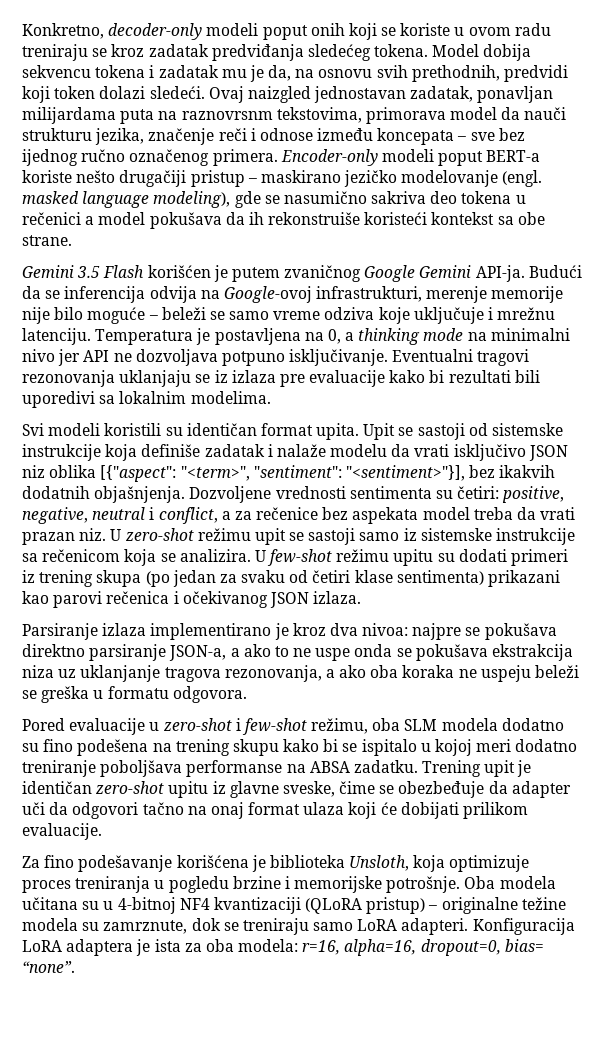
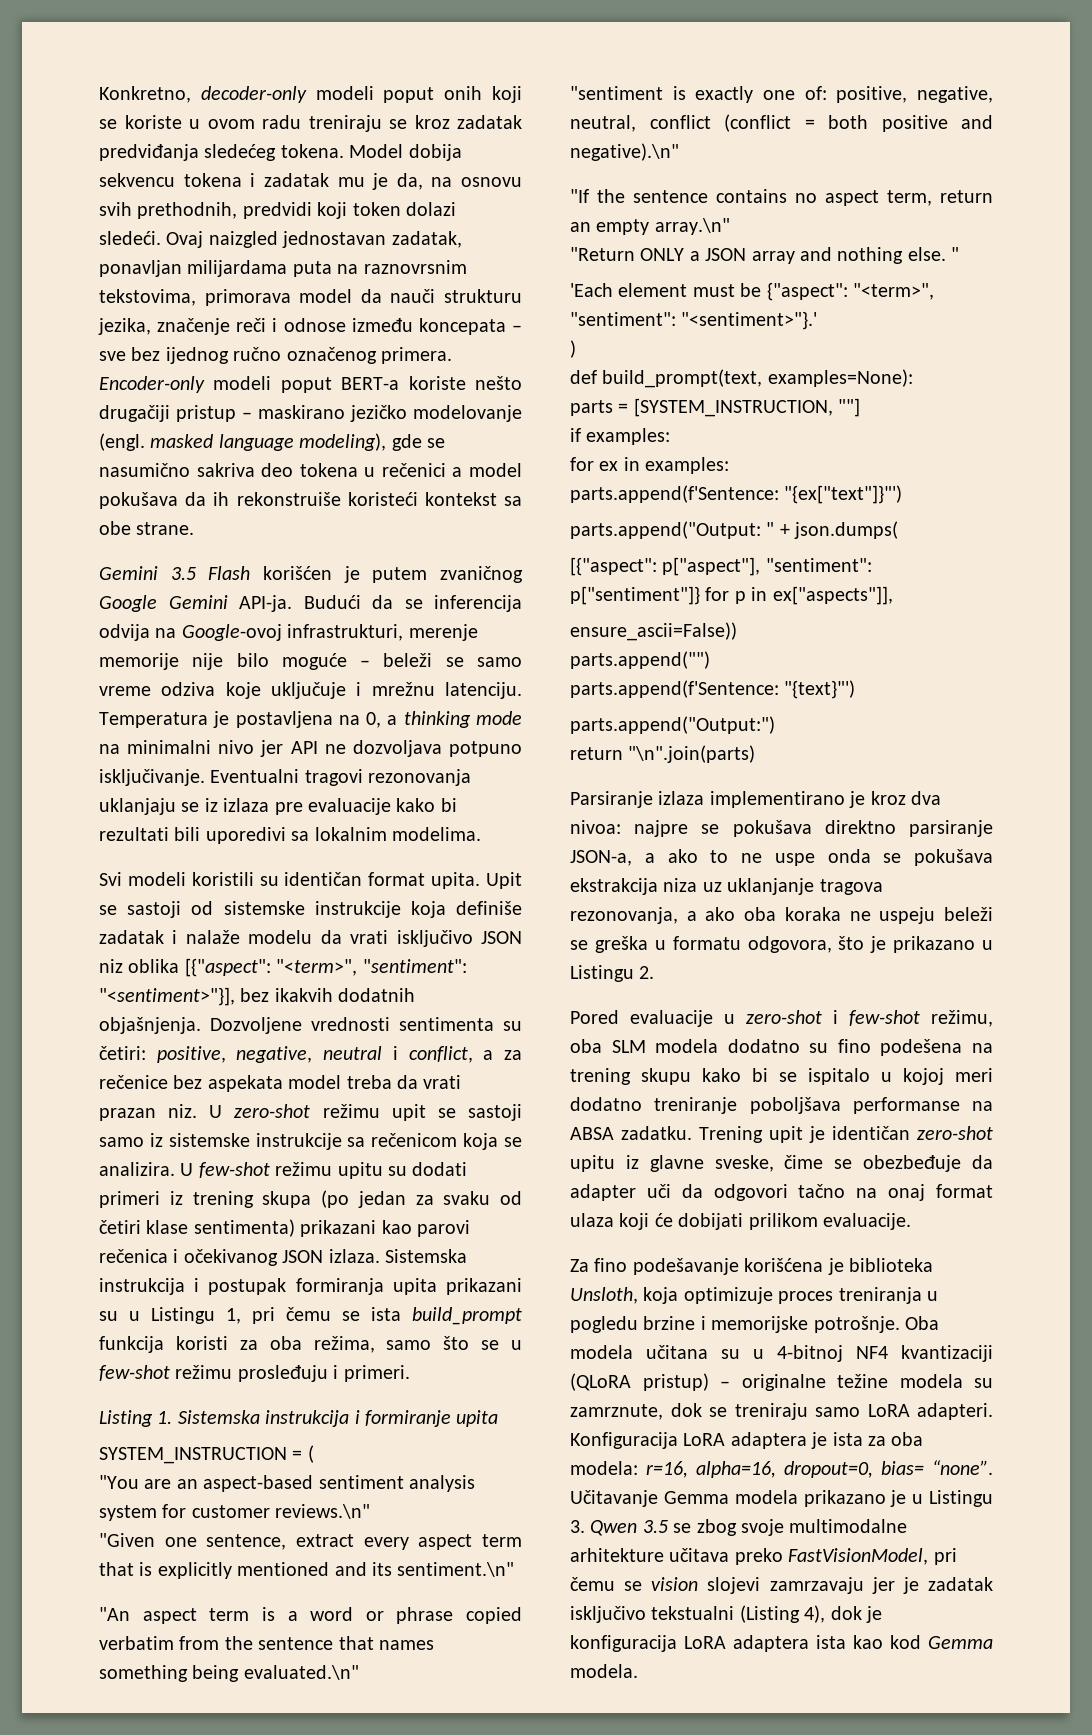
- Ovaj naizgled jednostavan zadatak, ponavljan milijardama puta na raznovrsnm tekstovima, primorava model da nauči strukturu jezika, značenje reči i odnose između koncepata – sve bez ijednog ručno označenog primera.
+ Ovaj naizgled jednostavan zadatak, ponavljan milijardama puta na raznovrsnim tekstovima, primorava model da nauči strukturu jezika, značenje reči i odnose između koncepata – sve bez ijednog ručno označenog primera.
+ Sistemska instrukcija i postupak formiranja upita prikazani su u Listingu 1, pri čemu se ista build_prompt funkcija koristi za oba režima, samo što se u few-shot režimu prosleđuju i primeri.
+ Listing 1. Sistemska instrukcija i formiranje upita
+ SYSTEM_INSTRUCTION = (
+ "You are an aspect-based sentiment analysis system for customer reviews.\n"
+ "Given one sentence, extract every aspect term that is explicitly mentioned and its sentiment.\n"
+ "An aspect term is a word or phrase copied verbatim from the sentence that names something being evaluated.\n"
+ "sentiment is exactly one of: positive, negative, neutral, conflict (conflict = both positive and negative).\n"
+ "If the sentence contains no aspect term, return an empty array.\n"
+ "Return ONLY a JSON array and nothing else. "
+ 'Each element must be {"aspect": "<term>", "sentiment": "<sentiment>"}.'
+ )
+ def build_prompt(text, examples=None):
+ parts = [SYSTEM_INSTRUCTION, ""]
+ if examples:
+ for ex in examples:
+ parts.append(f'Sentence: "{ex["text"]}"')
+ parts.append("Output: " + json.dumps(
+ [{"aspect": p["aspect"], "sentiment": p["sentiment"]} for p in ex["aspects"]],
+ ensure_ascii=False))
+ parts.append("")
+ parts.append(f'Sentence: "{text}"')
+ parts.append("Output:")
+ return "\n".join(parts)
- Parsiranje izlaza implementirano je kroz dva nivoa: najpre se pokušava direktno parsiranje JSON-a, a ako to ne uspe onda se pokušava ekstrakcija niza uz uklanjanje tragova rezonovanja, a ako oba koraka ne uspeju beleži se greška u formatu odgovora.
+ Parsiranje izlaza implementirano je kroz dva nivoa: najpre se pokušava direktno parsiranje JSON-a, a ako to ne uspe onda se pokušava ekstrakcija niza uz uklanjanje tragova rezonovanja, a ako oba koraka ne uspeju beleži se greška u formatu odgovora, što je prikazano u Listingu 2.
+ Učitavanje Gemma modela prikazano je u Listingu 3. Qwen 3.5 se zbog svoje multimodalne arhitekture učitava preko FastVisionModel, pri čemu se vision slojevi zamrzavaju jer je zadatak isključivo tekstualni (Listing 4), dok je konfiguracija LoRA adaptera ista kao kod Gemma modela.

